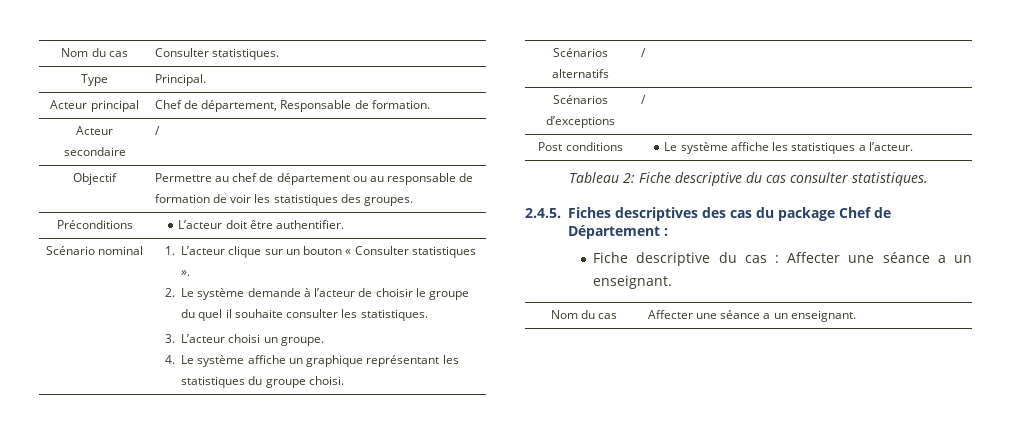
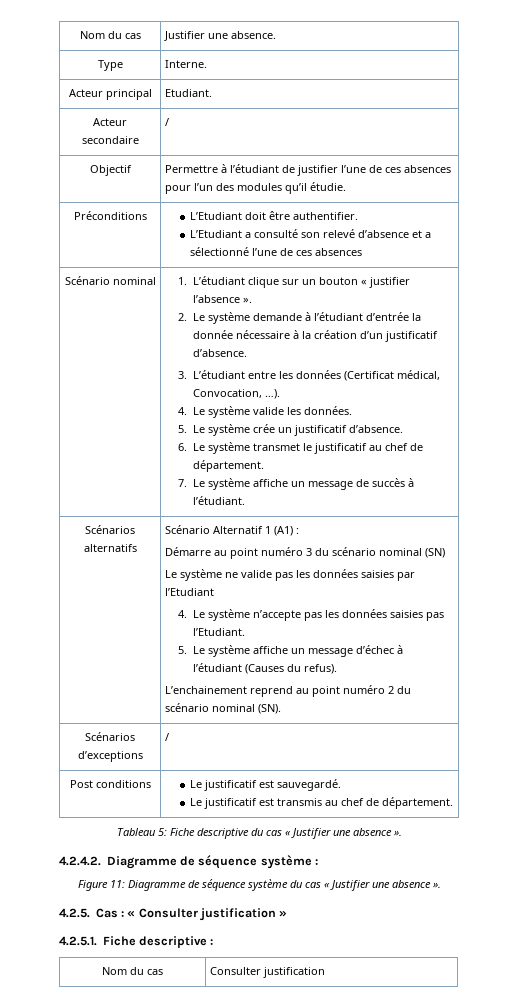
- Nom du cas | Consulter statistiques.
+ Nom du cas | Justifier une absence.
- Type | Principal.
+ Type | Interne.
- Acteur principal | Chef de département, Responsable de formation.
+ Acteur principal | Etudiant.
- Objectif | Permettre au chef de département ou au responsable de formation de voir les statistiques des groupes.
+ Objectif | Permettre à l’étudiant de justifier l’une de ces absences pour l’un des modules qu’il étudie.
- Préconditions | L’acteur doit être authentifier.
+ Préconditions | L’Etudiant doit être authentifier.
+ L’Etudiant a consulté son relevé d’absence et a sélectionné l’une de ces absences
- 1. L’acteur clique sur un bouton « Consulter statistiques ».
+ 1. L’étudiant clique sur un bouton « justifier l’absence ».
- 2. Le système demande à l’acteur de choisir le groupe du quel il souhaite consulter les statistiques.
- 3. L’acteur choisi un groupe.
- 4. Le système affiche un graphique représentant les statistiques du groupe choisi.
- Scénarios alternatifs | /
+ 2. Le système demande à l’étudiant d’entrée la donnée nécessaire à la création d’un justificatif d’absence.
+ 3. L’étudiant entre les données (Certificat médical, Convocation, …).
+ 4. Le système valide les données.
+ 5. Le système crée un justificatif d’absence.
+ 6. Le système transmet le justificatif au chef de département.
+ 7. Le système affiche un message de succès à l’étudiant.
+ Scénarios alternatifs | Scénario Alternatif 1 (A1) :
+ Démarre au point numéro 3 du scénario nominal (SN)
+ Le système ne valide pas les données saisies par l’Etudiant
+ 4. Le système n’accepte pas les données saisies pas l’Etudiant.
+ 5. Le système affiche un message d’échec à l’étudiant (Causes du refus).
+ L’enchainement reprend au point numéro 2 du scénario nominal (SN).
- Post conditions | Le système affiche les statistiques a l’acteur.
+ Post conditions | Le justificatif est sauvegardé.
+ Le justificatif est transmis au chef de département.
- Tableau 2: Fiche descriptive du cas consulter statistiques.
- 2.4.5. Fiches descriptives des cas du package Chef de Département :
- Fiche descriptive du cas : Affecter une séance a un enseignant.
- Nom du cas | Affecter une séance a un enseignant.
+ Tableau 5: Fiche descriptive du cas « Justifier une absence ».
+ 4.2.4.2. Diagramme de séquence système :
+ Figure 11: Diagramme de séquence système du cas « Justifier une absence ».
+ 4.2.5. Cas : « Consulter justification »
+ 4.2.5.1. Fiche descriptive :
+ Nom du cas | Consulter justification

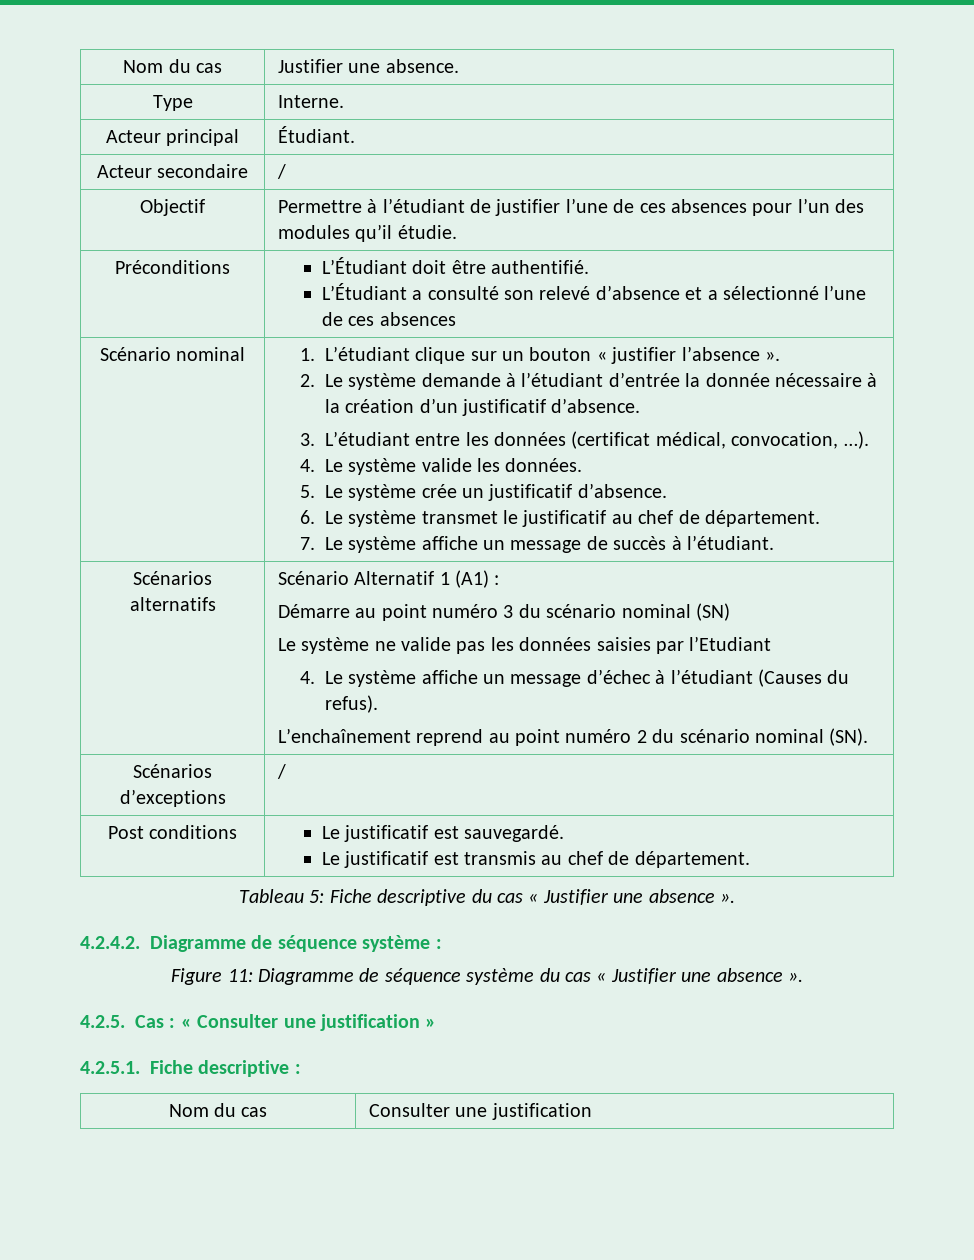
- Acteur principal | Etudiant.
+ Acteur principal | Étudiant.
- Préconditions | L’Etudiant doit être authentifier.
- L’Etudiant a consulté son relevé d’absence et a sélectionné l’une de ces absences
+ Préconditions | L’Étudiant doit être authentifié.
+ L’Étudiant a consulté son relevé d’absence et a sélectionné l’une de ces absences
- 3. L’étudiant entre les données (Certificat médical, Convocation, …).
+ 3. L’étudiant entre les données (certificat médical, convocation, …).
- 4. Le système n’accepte pas les données saisies pas l’Etudiant.
- 5. Le système affiche un message d’échec à l’étudiant (Causes du refus).
+ 4. Le système affiche un message d’échec à l’étudiant (Causes du refus).
- L’enchainement reprend au point numéro 2 du scénario nominal (SN).
+ L’enchaînement reprend au point numéro 2 du scénario nominal (SN).
- 4.2.5. Cas : « Consulter justification »
+ 4.2.5. Cas : « Consulter une justification »
- Nom du cas | Consulter justification
+ Nom du cas | Consulter une justification

